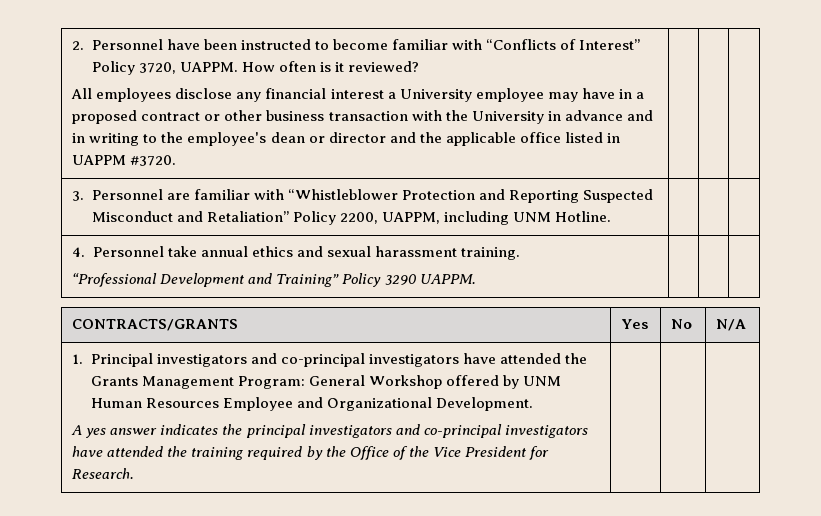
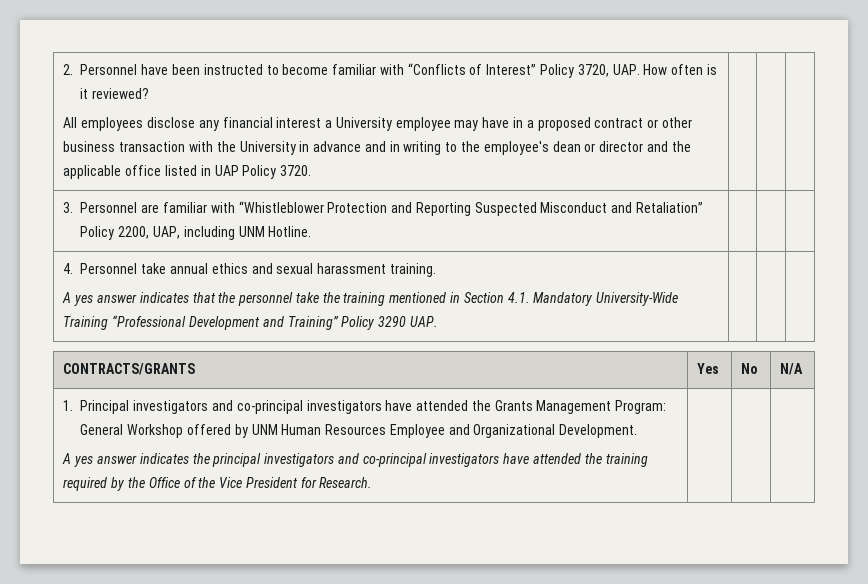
- 2. Personnel have been instructed to become familiar with “Conflicts of Interest” Policy 3720, UAPPM. How often is it reviewed?
+ 2. Personnel have been instructed to become familiar with “Conflicts of Interest” Policy 3720, UAP. How often is it reviewed?
- All employees disclose any financial interest a University employee may have in a proposed contract or other business transaction with the University in advance and in writing to the employee's dean or director and the applicable office listed in UAPPM #3720.
+ All employees disclose any financial interest a University employee may have in a proposed contract or other business transaction with the University in advance and in writing to the employee's dean or director and the applicable office listed in UAP Policy 3720.
- 3. Personnel are familiar with “Whistleblower Protection and Reporting Suspected Misconduct and Retaliation” Policy 2200, UAPPM, including UNM Hotline. | | |
+ 3. Personnel are familiar with “Whistleblower Protection and Reporting Suspected Misconduct and Retaliation” Policy 2200, UAP, including UNM Hotline. | | |
  4. Personnel take annual ethics and sexual harassment training.
- “Professional Development and Training” Policy 3290 UAPPM. | | |
+ A yes answer indicates that the personnel take the training mentioned in Section 4.1. Mandatory University-Wide Training “Professional Development and Training” Policy 3290 UAP. | | |

